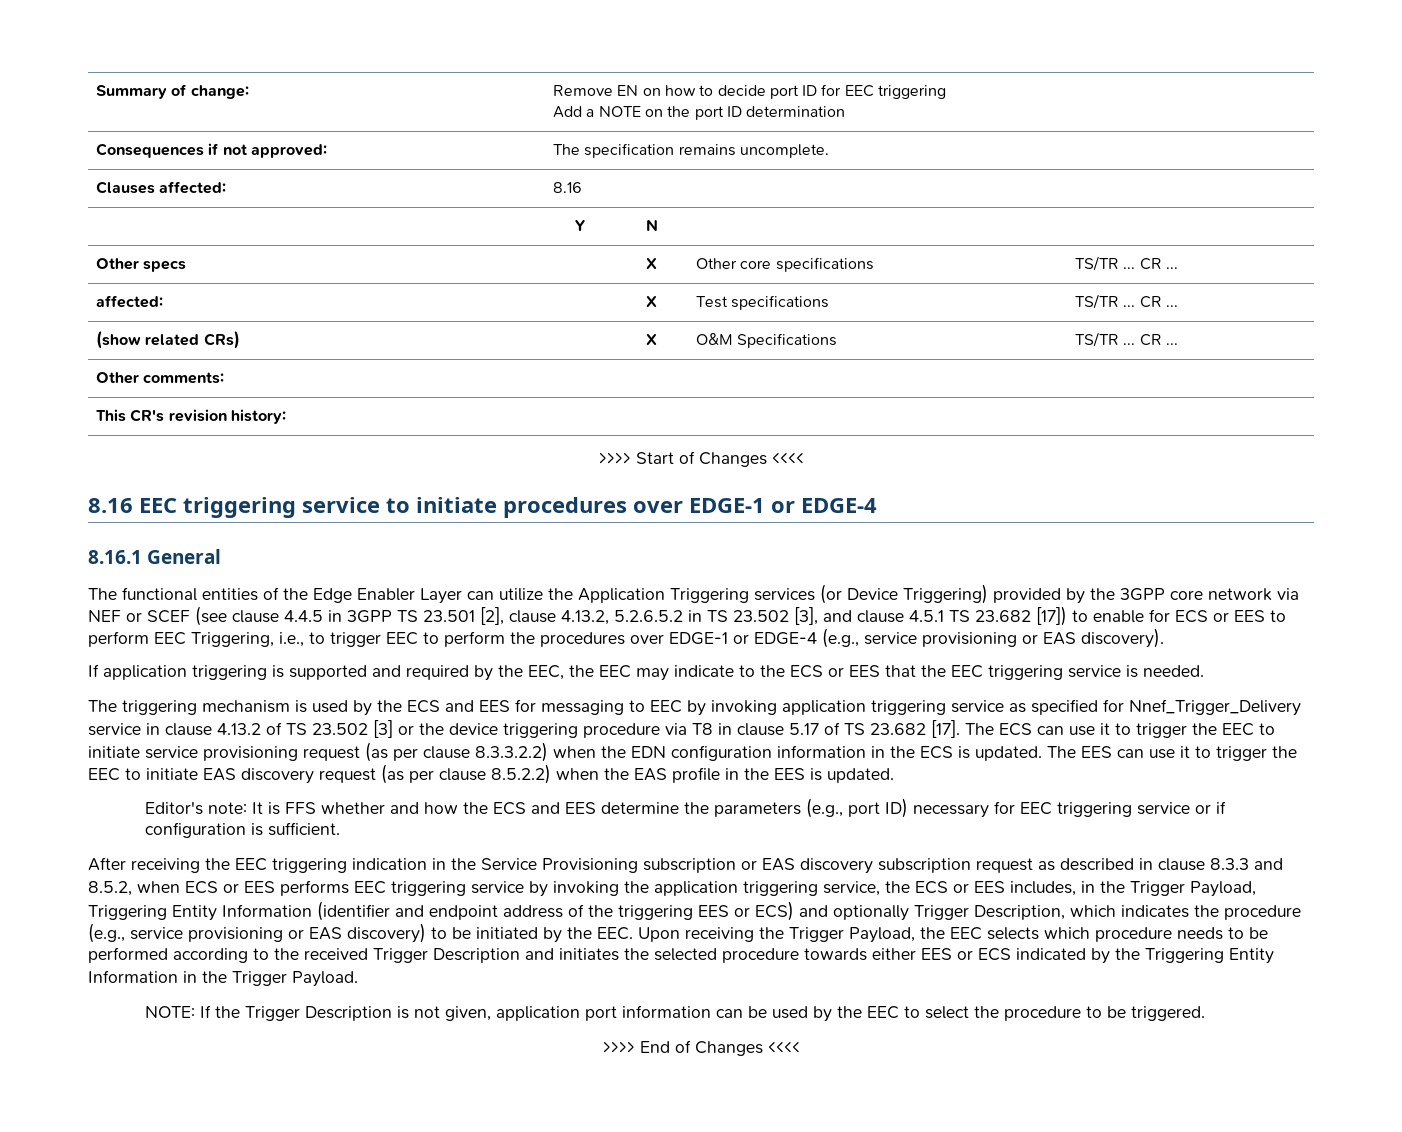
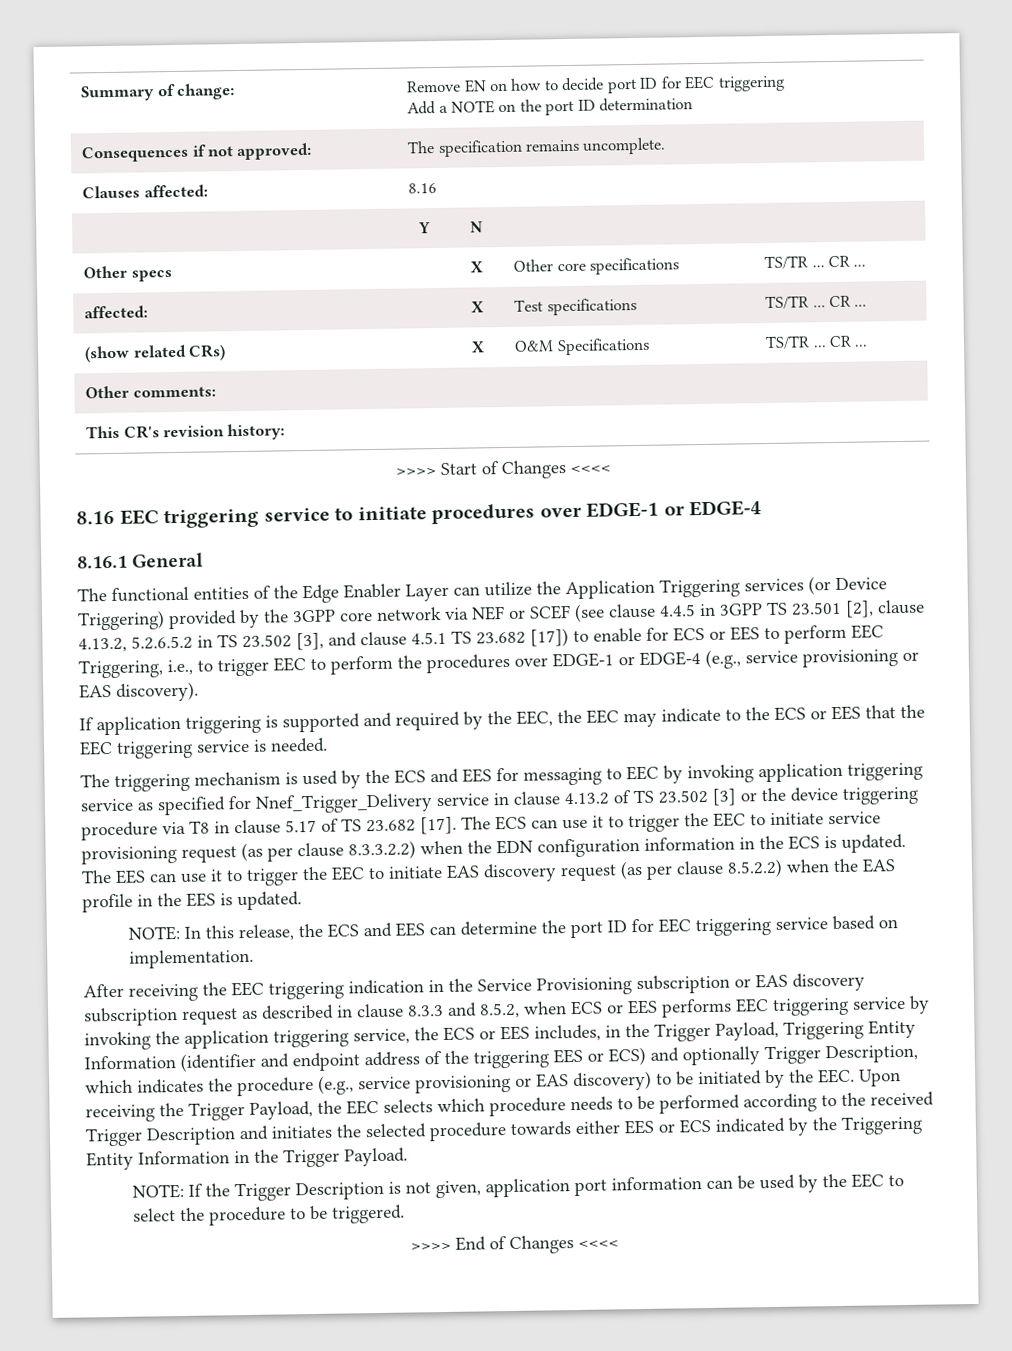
- Editor's note: It is FFS whether and how the ECS and EES determine the parameters (e.g., port ID) necessary for EEC triggering service or if configuration is sufficient.
+ NOTE: In this release, the ECS and EES can determine the port ID for EEC triggering service based on implementation.

